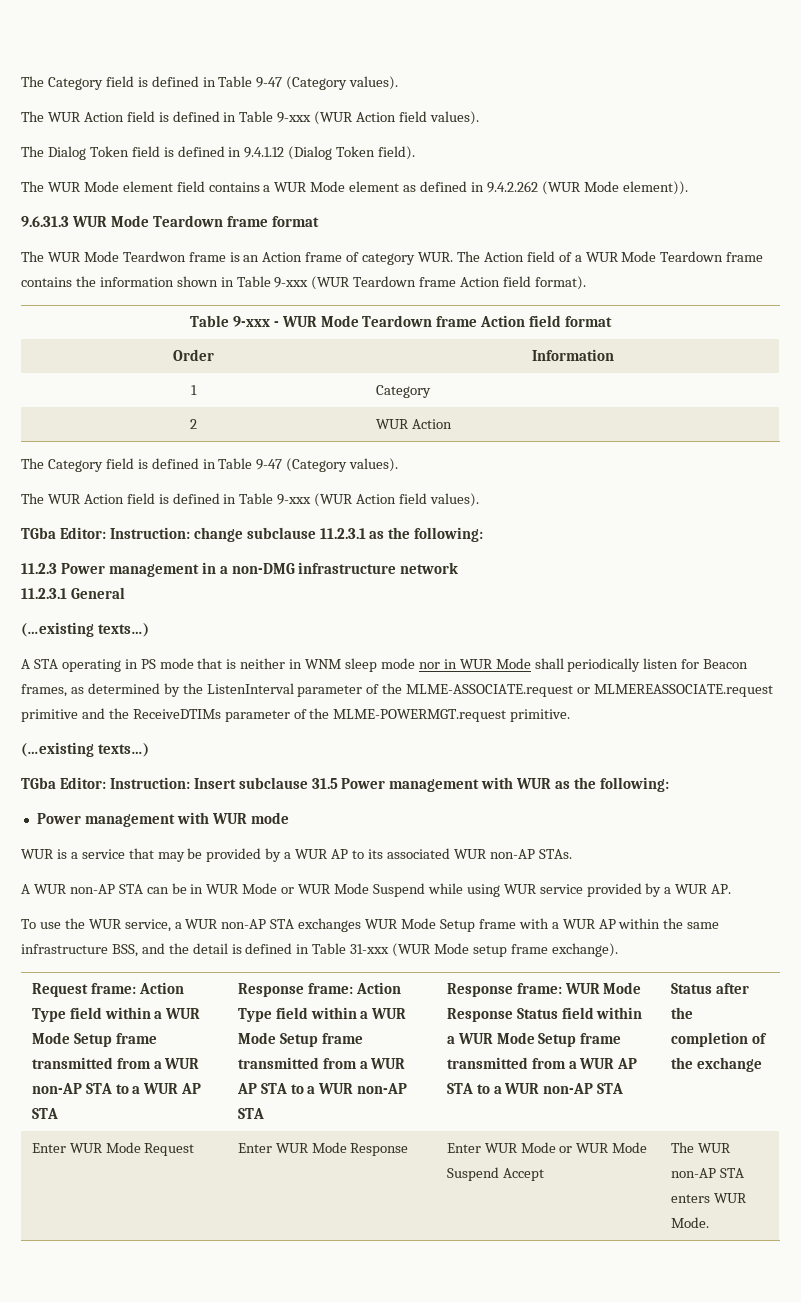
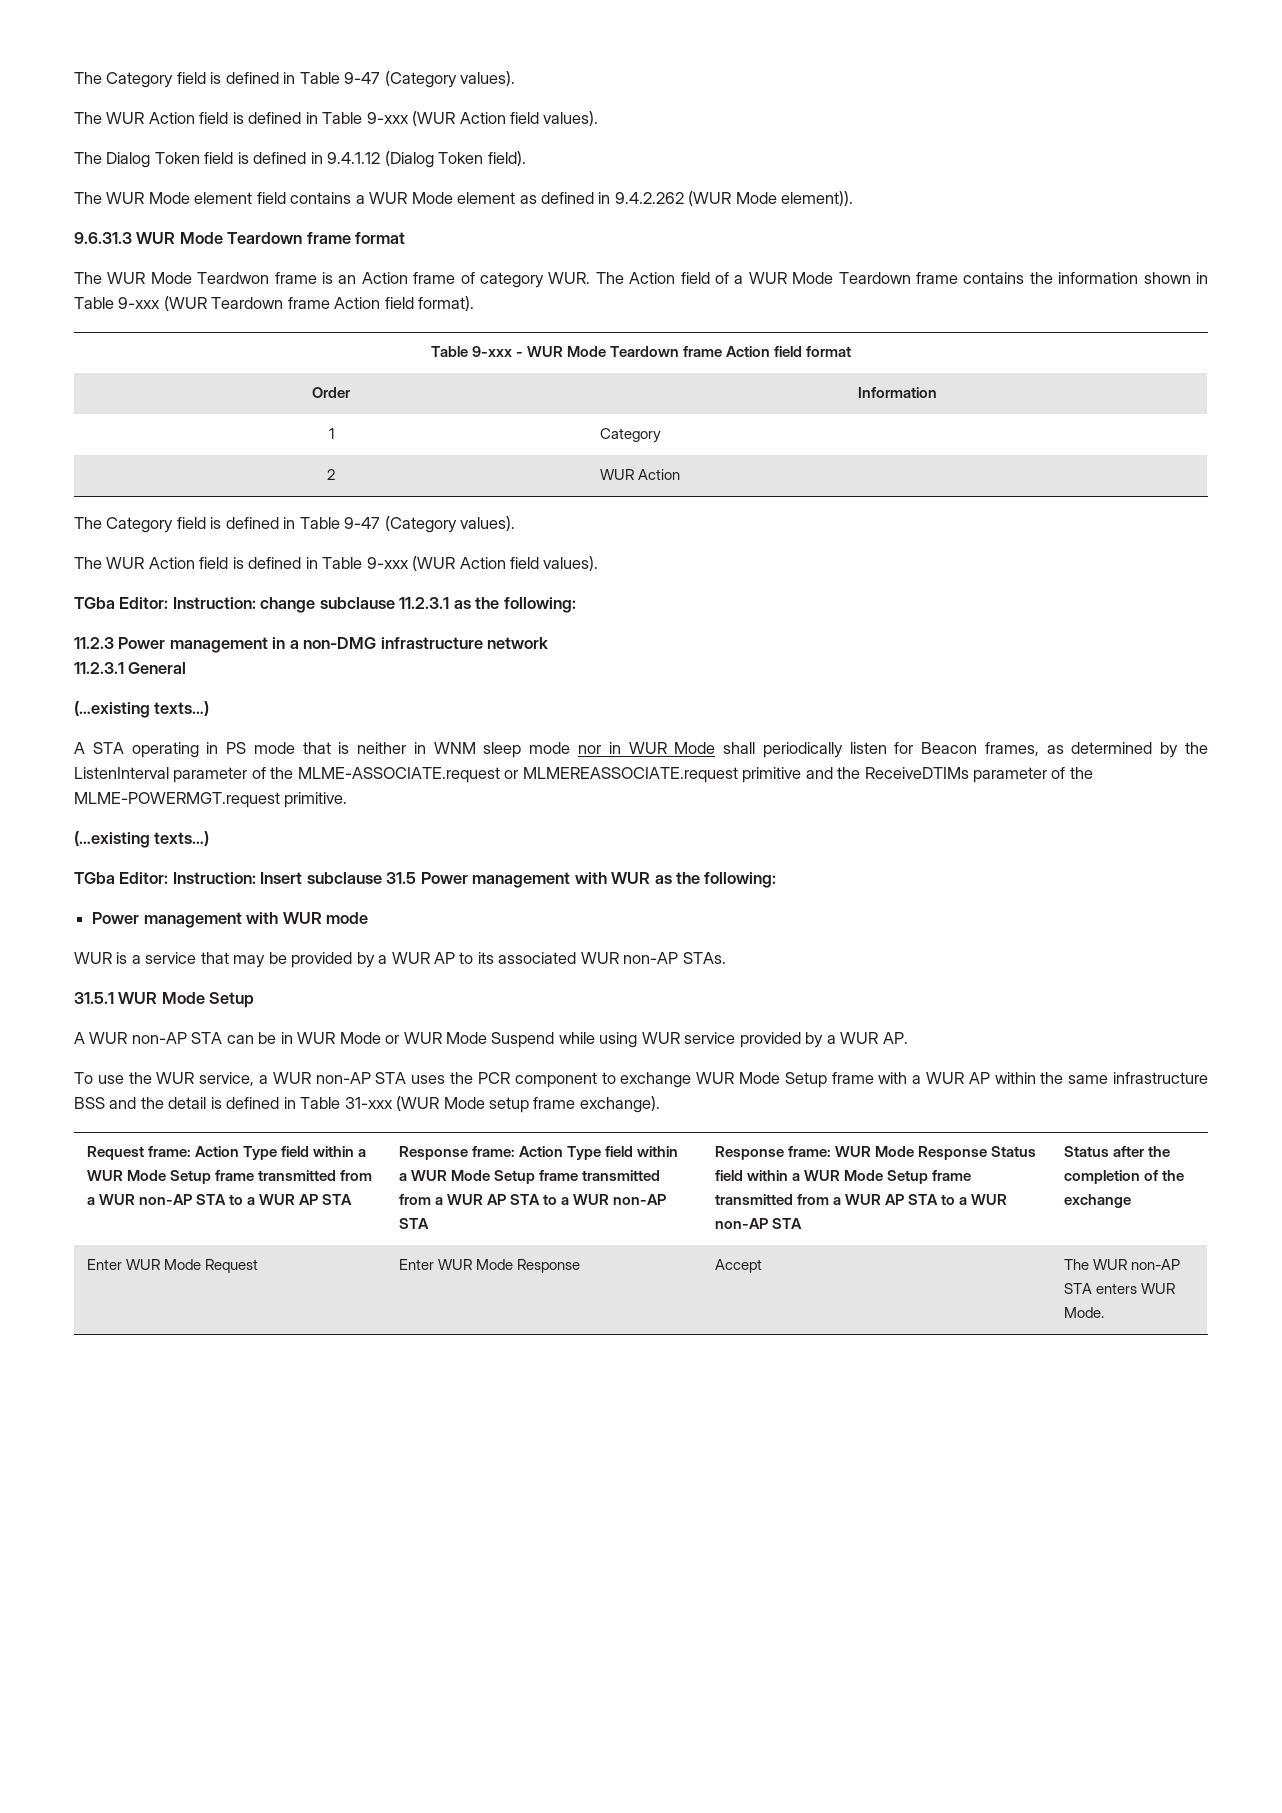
+ 31.5.1 WUR Mode Setup
- To use the WUR service, a WUR non-AP STA exchanges WUR Mode Setup frame with a WUR AP within the same infrastructure BSS, and the detail is defined in Table 31-xxx (WUR Mode setup frame exchange).
+ To use the WUR service, a WUR non-AP STA uses the PCR component to exchange WUR Mode Setup frame with a WUR AP within the same infrastructure BSS and the detail is defined in Table 31-xxx (WUR Mode setup frame exchange).
- Enter WUR Mode Request | Enter WUR Mode Response | Enter WUR Mode or WUR Mode Suspend Accept | The WUR non-AP STA enters WUR Mode.
+ Enter WUR Mode Request | Enter WUR Mode Response | Accept | The WUR non-AP STA enters WUR Mode.

